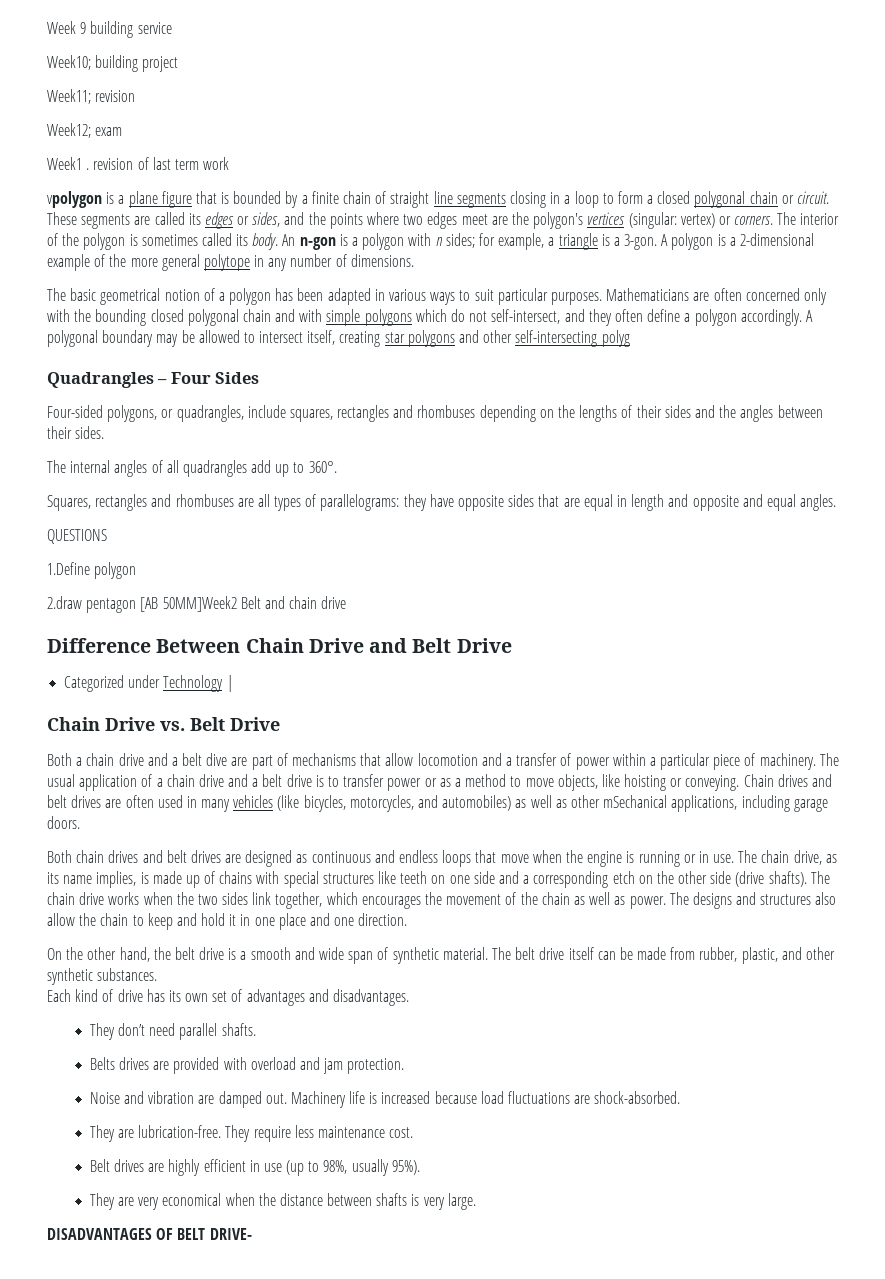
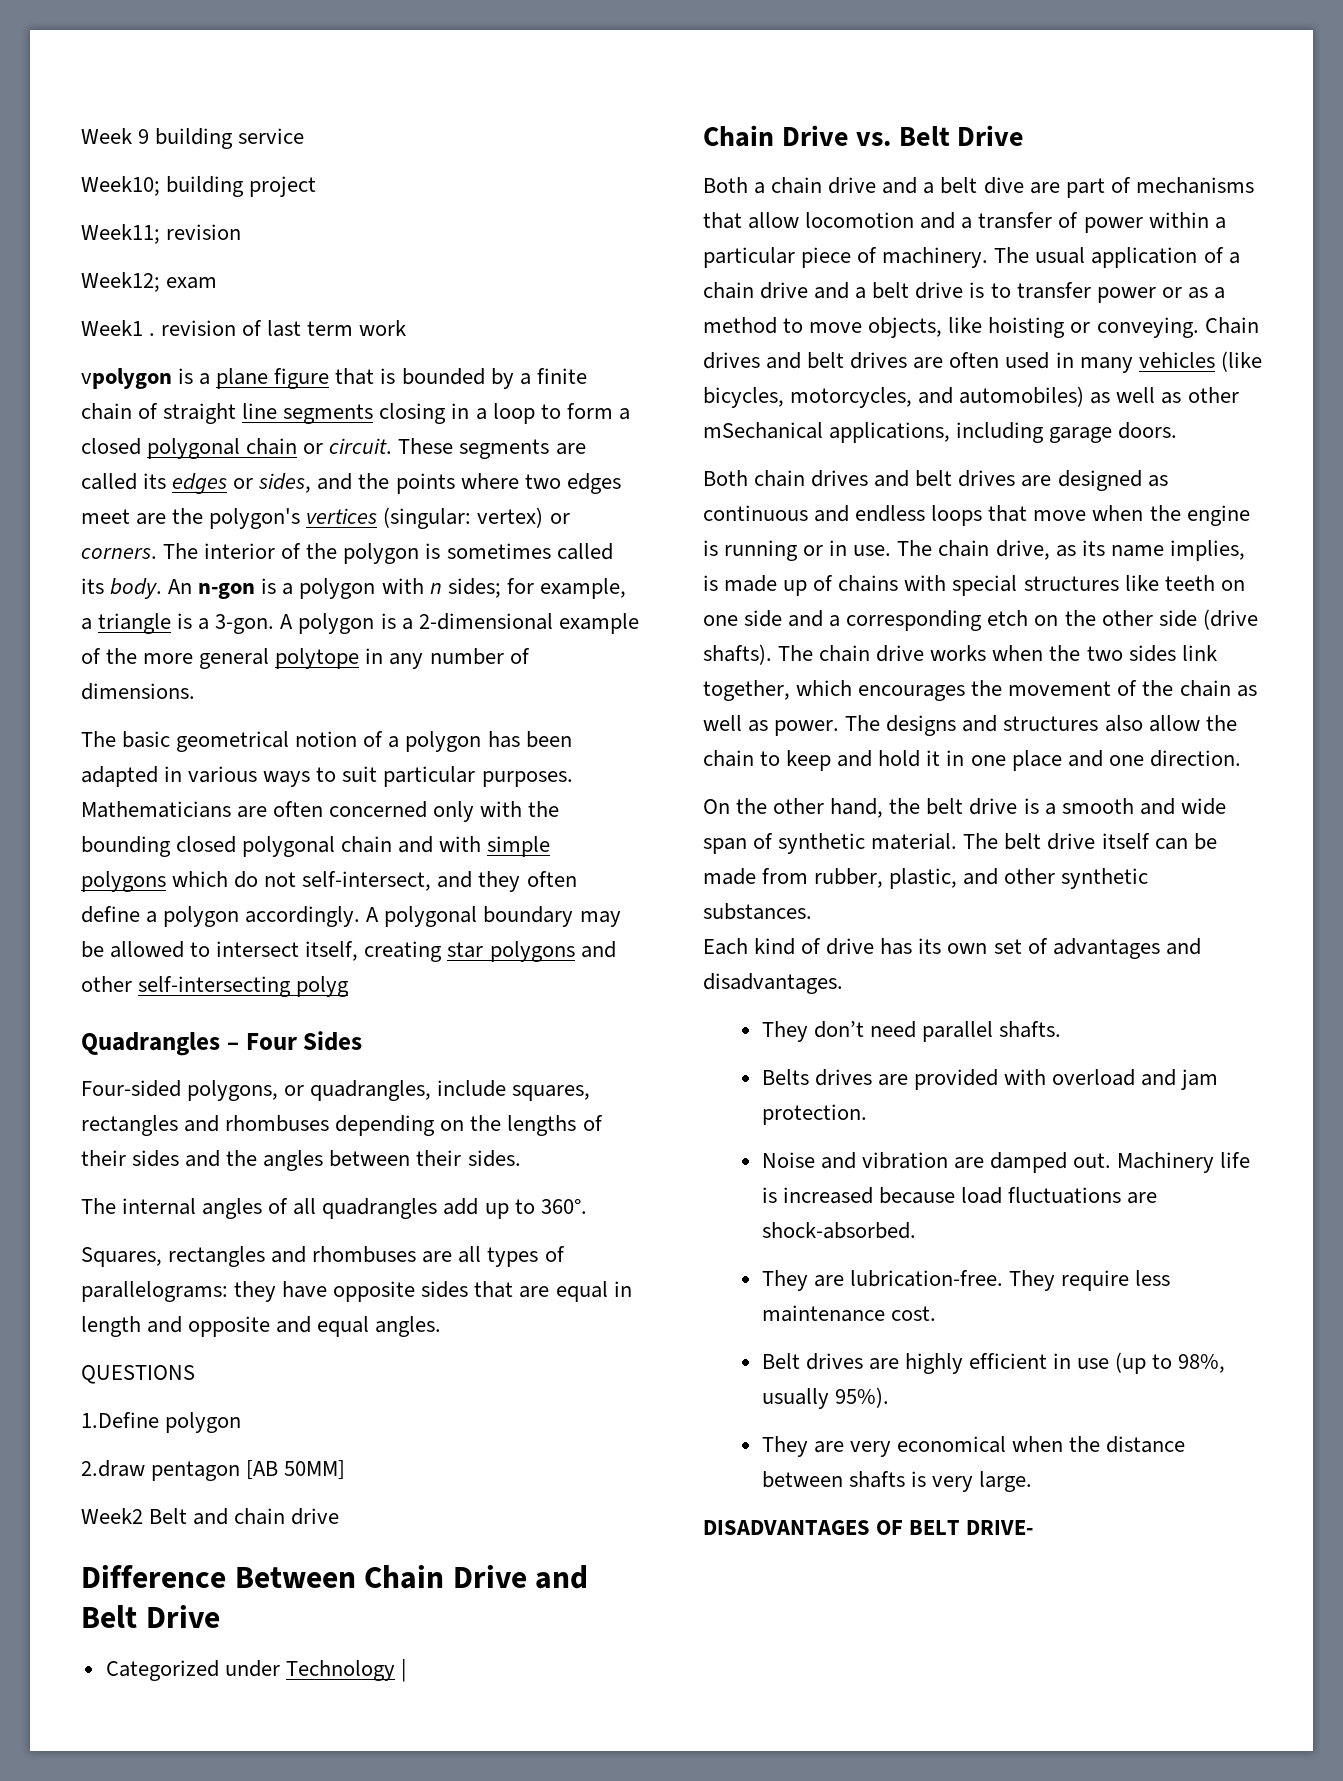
- 2.draw pentagon [AB 50MM]Week2 Belt and chain drive
+ 2.draw pentagon [AB 50MM]
+ Week2 Belt and chain drive

